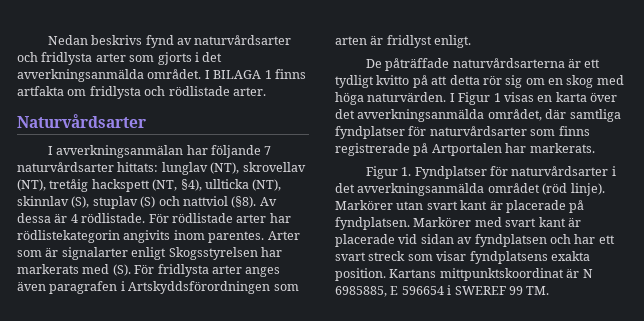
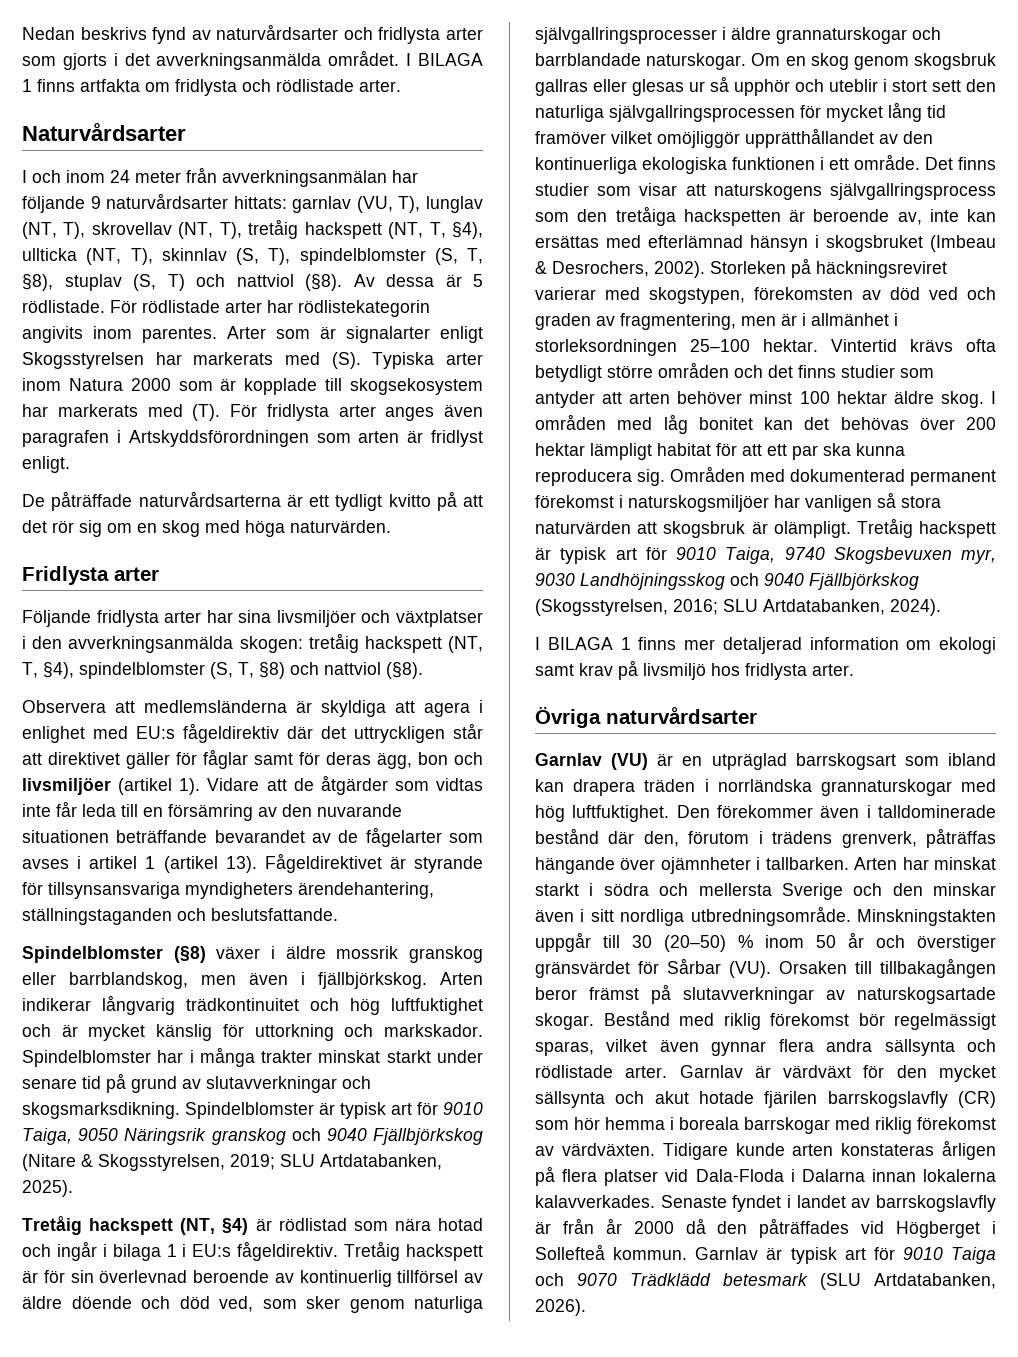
- I avverkningsanmälan har följande 7 naturvårdsarter hittats: lunglav (NT), skrovellav (NT), tretåig hackspett (NT, §4), ullticka (NT), skinnlav (S), stuplav (S) och nattviol (§8).
+ I och inom 24 meter från avverkningsanmälan har följande 9 naturvårdsarter hittats: garnlav (VU, T), lunglav (NT, T), skrovellav (NT, T), tretåig hackspett (NT, T, §4), ullticka (NT, T), skinnlav (S, T), spindelblomster (S, T, §8), stuplav (S, T) och nattviol (§8).
- Av dessa är 4 rödlistade.
+ Av dessa är 5 rödlistade.
- Arter som är signalarter enligt Skogsstyrelsen har markerats med (S). För fridlysta arter anges även paragrafen i Artskyddsförordningen som arten är fridlyst enligt.
+ Arter som är signalarter enligt Skogsstyrelsen har markerats med (S). Typiska arter inom Natura 2000 som är kopplade till skogsekosystem har markerats med (T). För fridlysta arter anges även paragrafen i Artskyddsförordningen som arten är fridlyst enligt.
- De påträffade naturvårdsarterna är ett tydligt kvitto på att detta rör sig om en skog med höga naturvärden. I Figur 1 visas en karta över det avverkningsanmälda området, där samtliga fyndplatser för naturvårdsarter som finns registrerade på Artportalen har markerats.
- Figur 1. Fyndplatser för naturvårdsarter i det avverkningsanmälda området (röd linje). Markörer utan svart kant är placerade på fyndplatsen. Markörer med svart kant är placerade vid sidan av fyndplatsen och har ett svart streck som visar fyndplatsens exakta position. Kartans mittpunktskoordinat är N 6985885, E 596654 i SWEREF 99 TM.
+ De påträffade naturvårdsarterna är ett tydligt kvitto på att det rör sig om en skog med höga naturvärden.
+ Fridlysta arter
+ Följande fridlysta arter har sina livsmiljöer och växtplatser i den avverkningsanmälda skogen: tretåig hackspett (NT, T, §4), spindelblomster (S, T, §8) och nattviol (§8).
+ Observera att medlemsländerna är skyldiga att agera i enlighet med EU:s fågeldirektiv där det uttryckligen står att direktivet gäller för fåglar samt för deras ägg, bon och livsmiljöer (artikel 1). Vidare att de åtgärder som vidtas inte får leda till en försämring av den nuvarande situationen beträffande bevarandet av de fågelarter som avses i artikel 1 (artikel 13). Fågeldirektivet är styrande för tillsynsansvariga myndigheters ärendehantering, ställningstaganden och beslutsfattande.
+ Spindelblomster (§8) växer i äldre mossrik granskog eller barrblandskog, men även i fjällbjörkskog. Arten indikerar långvarig trädkontinuitet och hög luftfuktighet och är mycket känslig för uttorkning och markskador. Spindelblomster har i många trakter minskat starkt under senare tid på grund av slutavverkningar och skogsmarksdikning. Spindelblomster är typisk art för 9010 Taiga, 9050 Näringsrik granskog och 9040 Fjällbjörkskog (Nitare & Skogsstyrelsen, 2019; SLU Artdatabanken, 2025).
+ Tretåig hackspett (NT, §4) är rödlistad som nära hotad och ingår i bilaga 1 i EU:s fågeldirektiv. Tretåig hackspett är för sin överlevnad beroende av kontinuerlig tillförsel av äldre döende och död ved, som sker genom naturliga självgallringsprocesser i äldre grannaturskogar och barrblandade naturskogar. Om en skog genom skogsbruk gallras eller glesas ur så upphör och uteblir i stort sett den naturliga självgallringsprocessen för mycket lång tid framöver vilket omöjliggör upprätthållandet av den kontinuerliga ekologiska funktionen i ett område. Det finns studier som visar att naturskogens självgallringsprocess som den tretåiga hackspetten är beroende av, inte kan ersättas med efterlämnad hänsyn i skogsbruket (Imbeau & Desrochers, 2002). Storleken på häckningsreviret varierar med skogstypen, förekomsten av död ved och graden av fragmentering, men är i allmänhet i storleksordningen 25–100 hektar. Vintertid krävs ofta betydligt större områden och det finns studier som antyder att arten behöver minst 100 hektar äldre skog. I områden med låg bonitet kan det behövas över 200 hektar lämpligt habitat för att ett par ska kunna reproducera sig. Områden med dokumenterad permanent förekomst i naturskogsmiljöer har vanligen så stora naturvärden att skogsbruk är olämpligt. Tretåig hackspett är typisk art för 9010 Taiga, 9740 Skogsbevuxen myr, 9030 Landhöjningsskog och 9040 Fjällbjörkskog (Skogsstyrelsen, 2016; SLU Artdatabanken, 2024).
+ I BILAGA 1 finns mer detaljerad information om ekologi samt krav på livsmiljö hos fridlysta arter.
+ Övriga naturvårdsarter
+ Garnlav (VU) är en utpräglad barrskogsart som ibland kan drapera träden i norrländska grannaturskogar med hög luftfuktighet. Den förekommer även i talldominerade bestånd där den, förutom i trädens grenverk, påträffas hängande över ojämnheter i tallbarken. Arten har minskat starkt i södra och mellersta Sverige och den minskar även i sitt nordliga utbredningsområde. Minskningstakten uppgår till 30 (20–50) % inom 50 år och överstiger gränsvärdet för Sårbar (VU). Orsaken till tillbakagången beror främst på slutavverkningar av naturskogsartade skogar. Bestånd med riklig förekomst bör regelmässigt sparas, vilket även gynnar flera andra sällsynta och rödlistade arter. Garnlav är värdväxt för den mycket sällsynta och akut hotade fjärilen barrskogslavfly (CR) som hör hemma i boreala barrskogar med riklig förekomst av värdväxten. Tidigare kunde arten konstateras årligen på flera platser vid Dala-Floda i Dalarna innan lokalerna kalavverkades. Senaste fyndet i landet av barrskogslavfly är från år 2000 då den påträffades vid Högberget i Sollefteå kommun. Garnlav är typisk art för 9010 Taiga och 9070 Trädklädd betesmark (SLU Artdatabanken, 2026).

